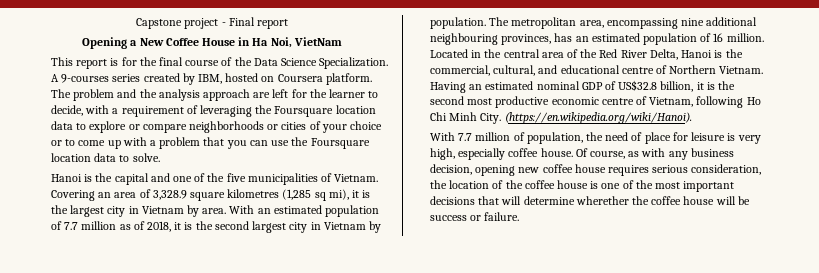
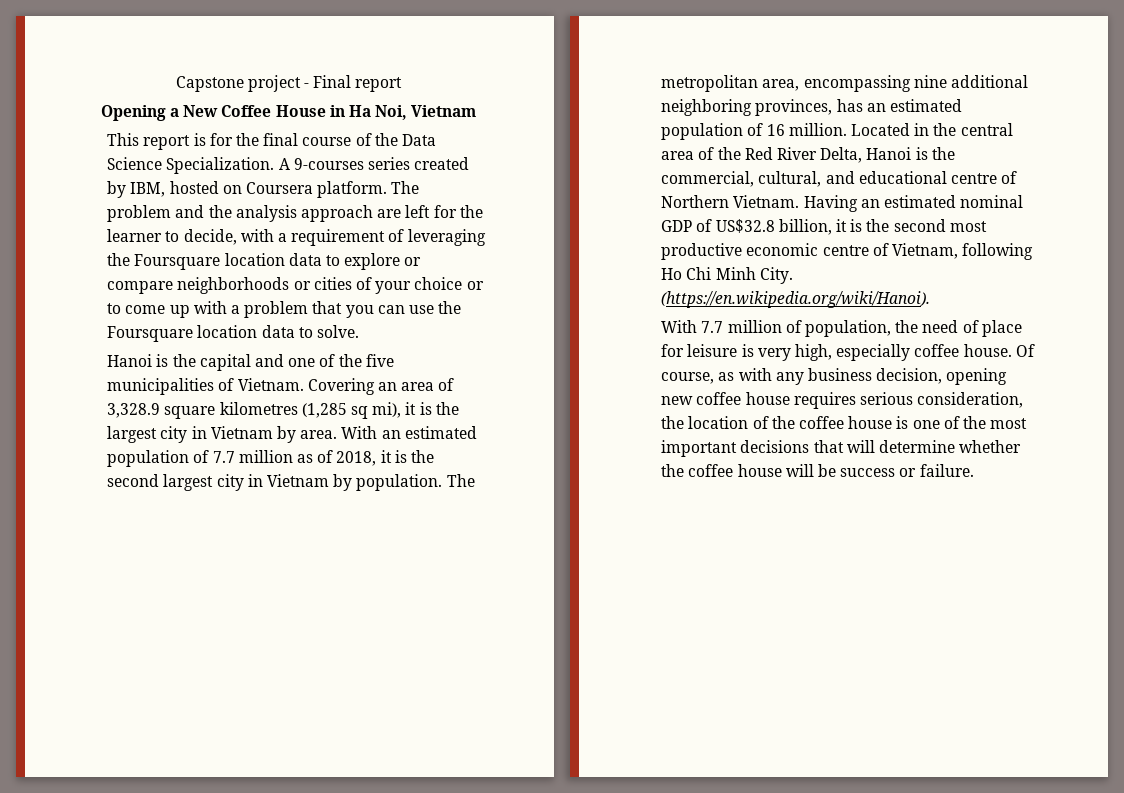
- Opening a New Coffee House in Ha Noi, VietNam
+ Opening a New Coffee House in Ha Noi, Vietnam
- The metropolitan area, encompassing nine additional neighbouring provinces, has an estimated population of 16 million.
+ The metropolitan area, encompassing nine additional neighboring provinces, has an estimated population of 16 million.
- Of course, as with any business decision, opening new coffee house requires serious consideration, the location of the coffee house is one of the most important decisions that will determine wherether the coffee house will be success or failure.
+ Of course, as with any business decision, opening new coffee house requires serious consideration, the location of the coffee house is one of the most important decisions that will determine whether the coffee house will be success or failure.

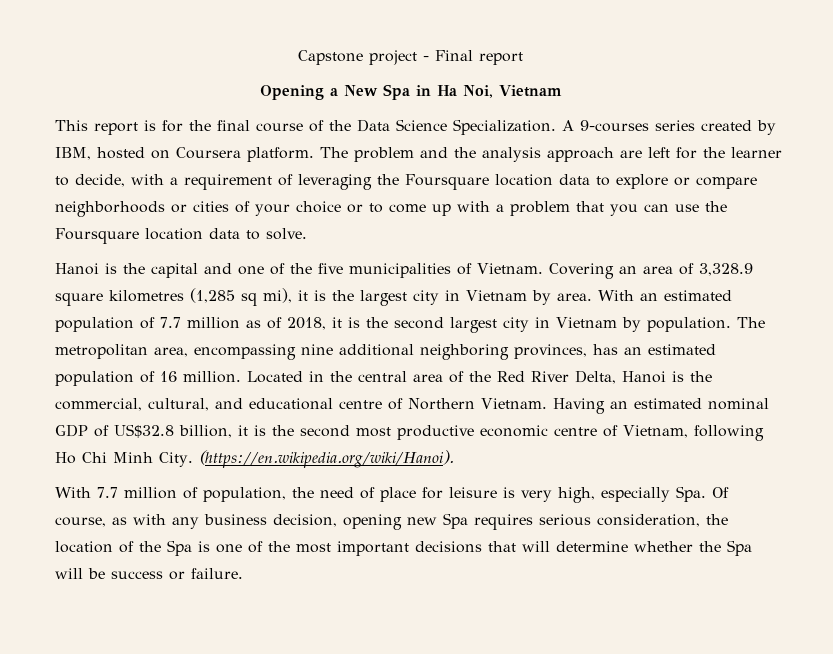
- Opening a New Coffee House in Ha Noi, Vietnam
+ Opening a New Spa in Ha Noi, Vietnam
- With 7.7 million of population, the need of place for leisure is very high, especially coffee house. Of course, as with any business decision, opening new coffee house requires serious consideration, the location of the coffee house is one of the most important decisions that will determine whether the coffee house will be success or failure.
+ With 7.7 million of population, the need of place for leisure is very high, especially Spa. Of course, as with any business decision, opening new Spa requires serious consideration, the location of the Spa is one of the most important decisions that will determine whether the Spa will be success or failure.

